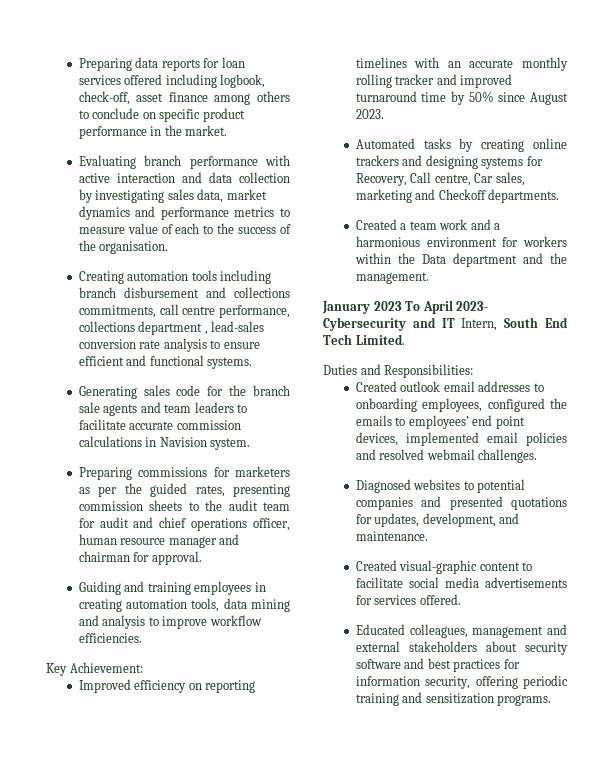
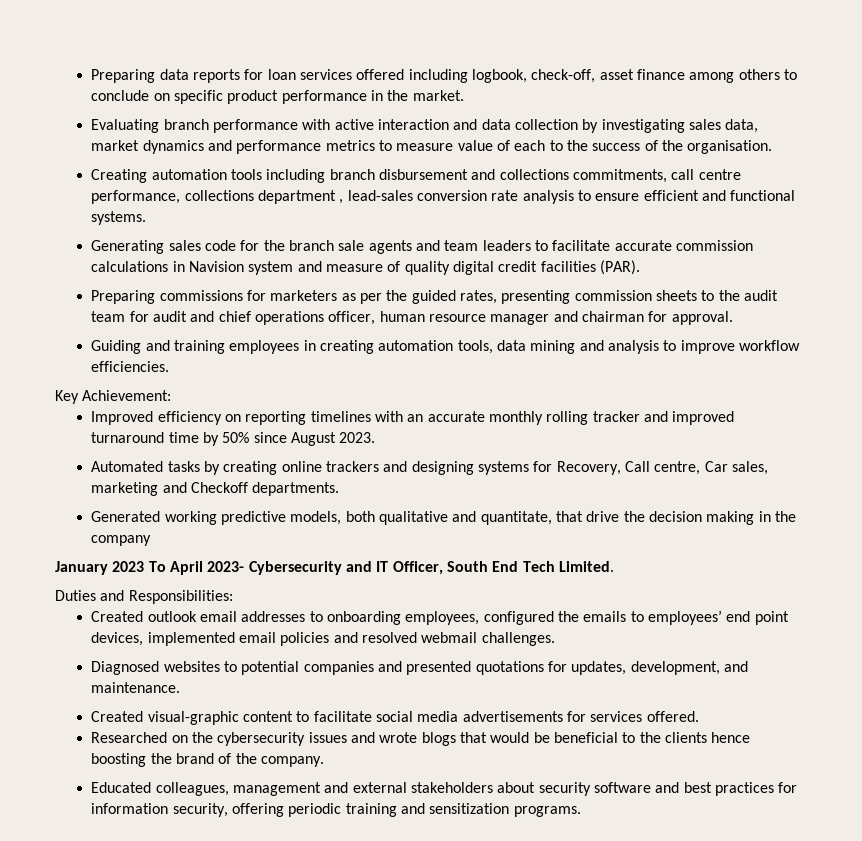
- Generating sales code for the branch sale agents and team leaders to facilitate accurate commission calculations in Navision system.
+ Generating sales code for the branch sale agents and team leaders to facilitate accurate commission calculations in Navision system and measure of quality digital credit facilities (PAR).
- Created a team work and a harmonious environment for workers within the Data department and the management.
+ Generated working predictive models, both qualitative and quantitate, that drive the decision making in the company
- January 2023 To April 2023- Cybersecurity and IT Intern, South End Tech Limited.
+ January 2023 To April 2023- Cybersecurity and IT Officer, South End Tech Limited.
+ Researched on the cybersecurity issues and wrote blogs that would be beneficial to the clients hence boosting the brand of the company.

